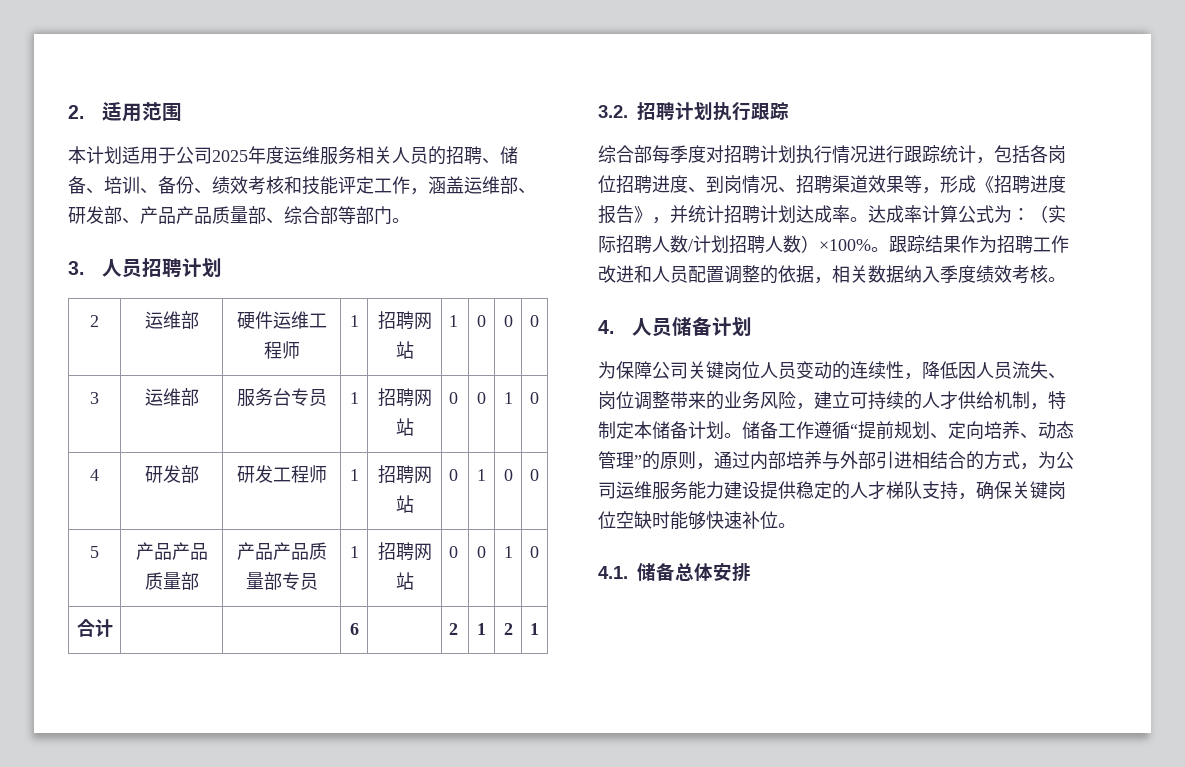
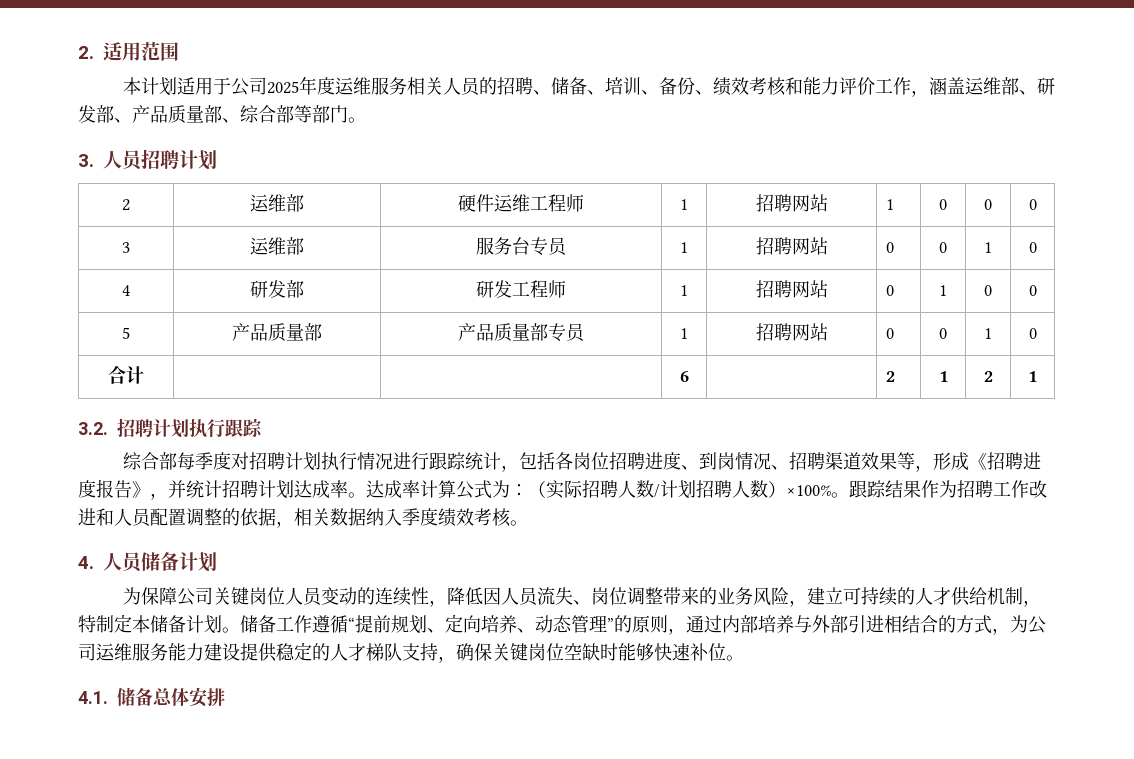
- 本计划适用于公司2025年度运维服务相关人员的招聘、储备、培训、备份、绩效考核和技能评定工作，涵盖运维部、研发部、产品产品质量部、综合部等部门。
+ 本计划适用于公司2025年度运维服务相关人员的招聘、储备、培训、备份、绩效考核和能力评价工作，涵盖运维部、研发部、产品质量部、综合部等部门。
- 5 | 产品产品质量部 | 产品产品质量部专员 | 1 | 招聘网站 | 0 | 0 | 1 | 0
+ 5 | 产品质量部 | 产品质量部专员 | 1 | 招聘网站 | 0 | 0 | 1 | 0

